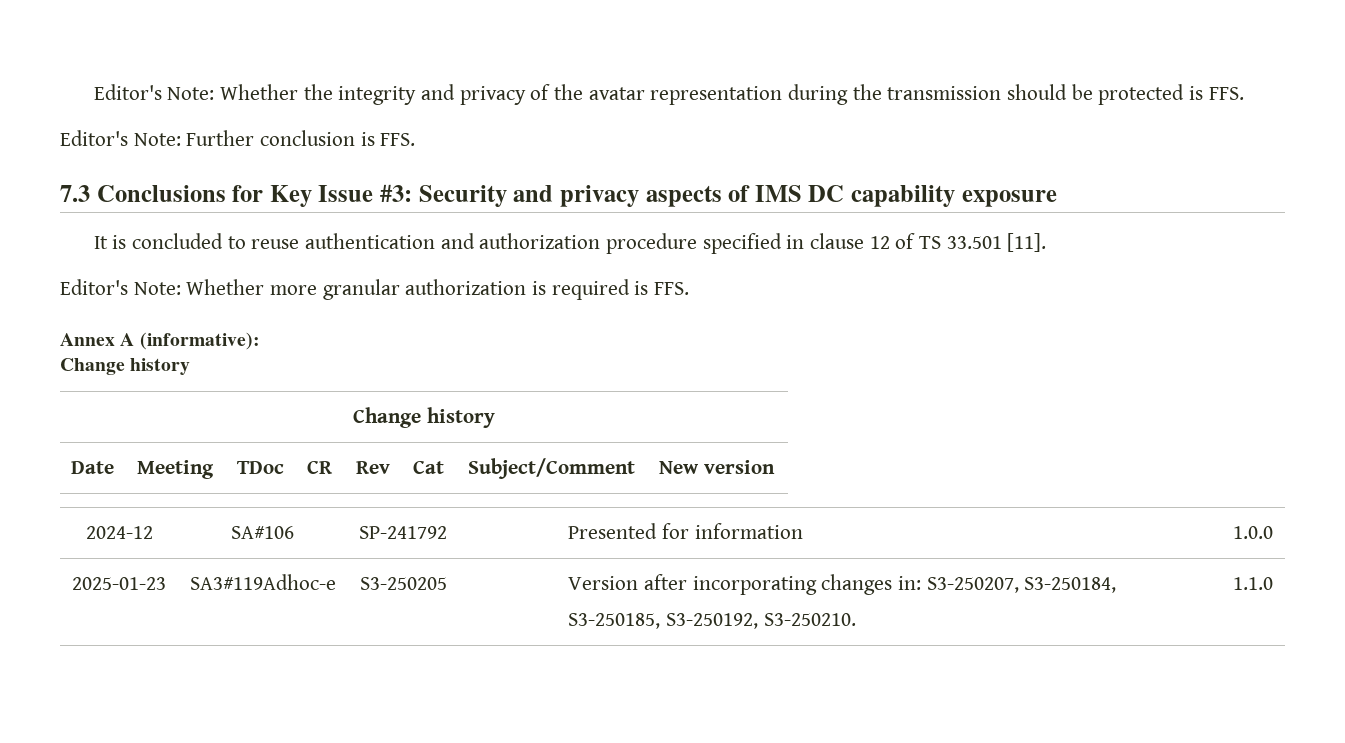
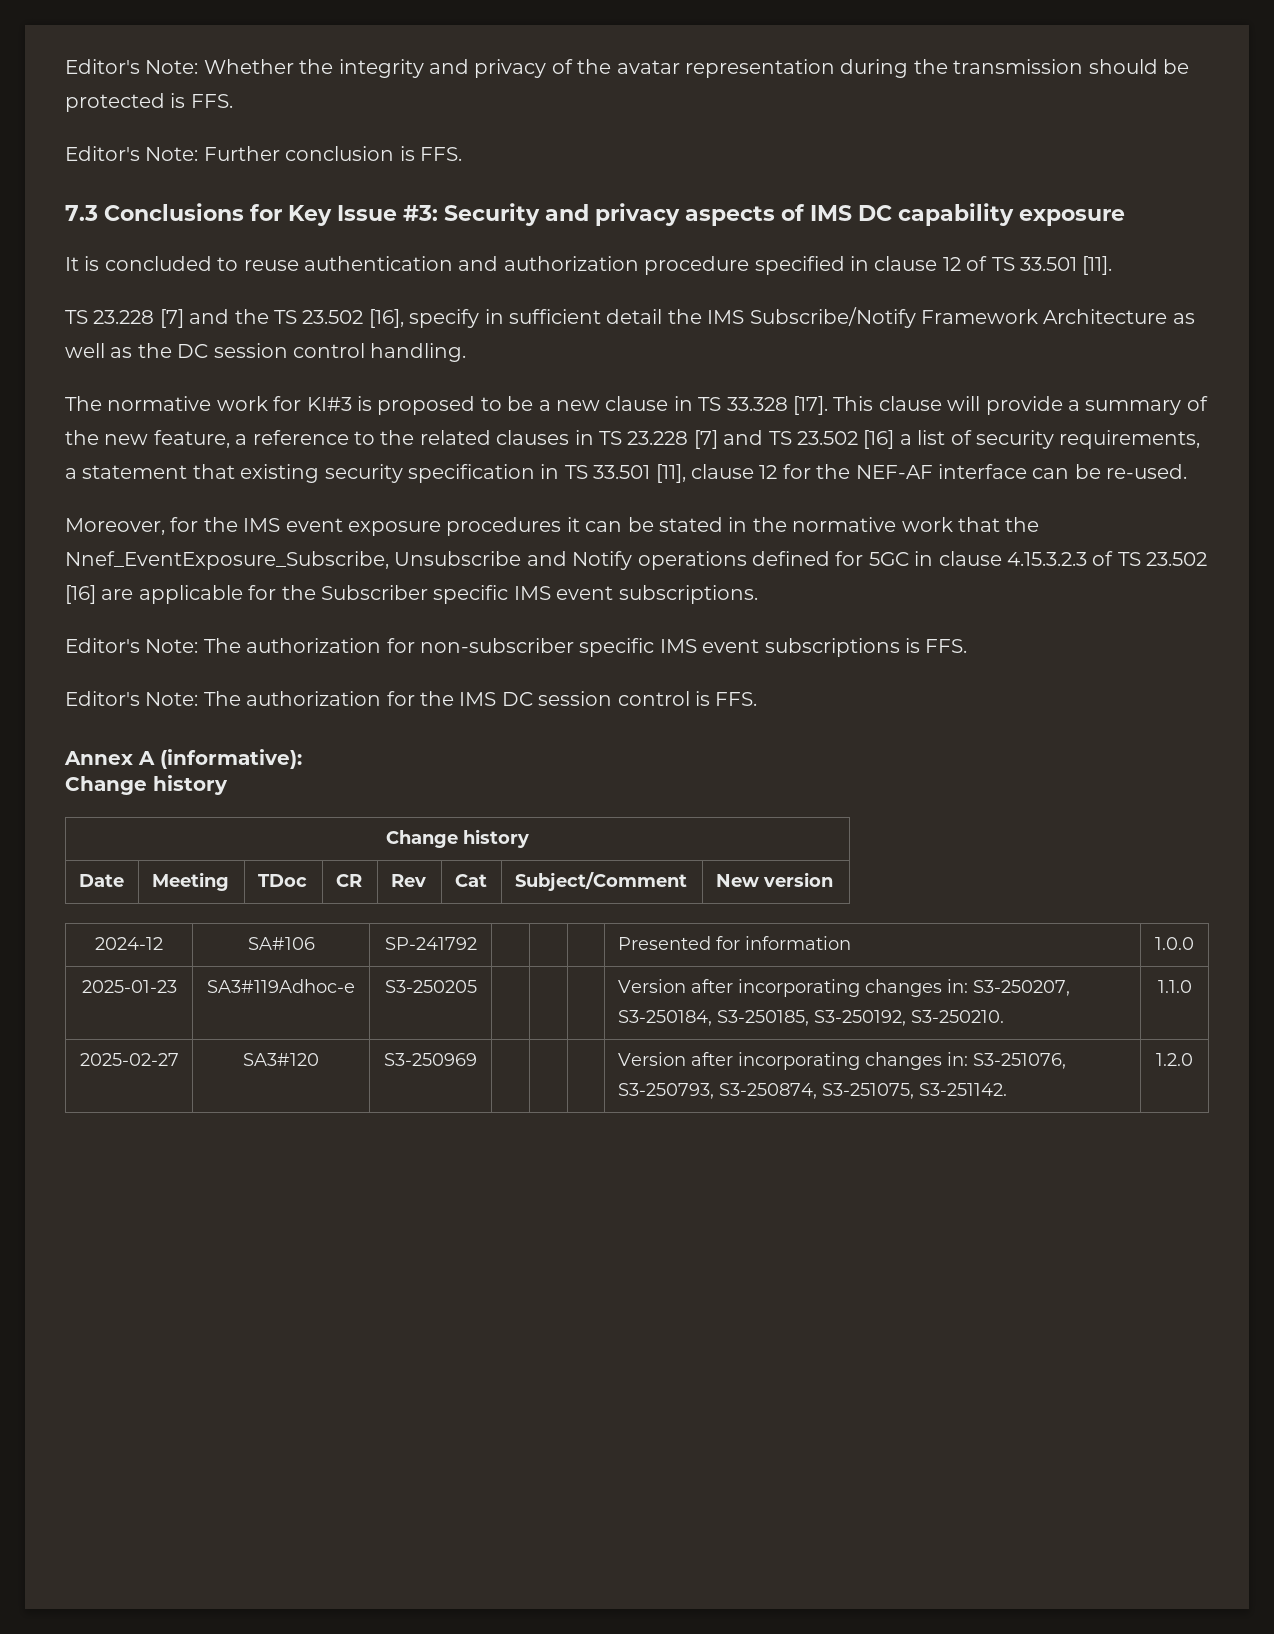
- Editor's Note: Whether more granular authorization is required is FFS.
+ TS 23.228 [7] and the TS 23.502 [16], specify in sufficient detail the IMS Subscribe/Notify Framework Architecture as well as the DC session control handling.
+ The normative work for KI#3 is proposed to be a new clause in TS 33.328 [17]. This clause will provide a summary of the new feature, a reference to the related clauses in TS 23.228 [7] and TS 23.502 [16] a list of security requirements, a statement that existing security specification in TS 33.501 [11], clause 12 for the NEF-AF interface can be re-used.
+ Moreover, for the IMS event exposure procedures it can be stated in the normative work that the Nnef_EventExposure_Subscribe, Unsubscribe and Notify operations defined for 5GC in clause 4.15.3.2.3 of TS 23.502 [16] are applicable for the Subscriber specific IMS event subscriptions.
+ Editor's Note: The authorization for non-subscriber specific IMS event subscriptions is FFS.
+ Editor's Note: The authorization for the IMS DC session control is FFS.
+ 2025-02-27 | SA3#120 | S3-250969 | | | | Version after incorporating changes in: S3-251076, S3-250793, S3-250874, S3-251075, S3-251142. | 1.2.0

